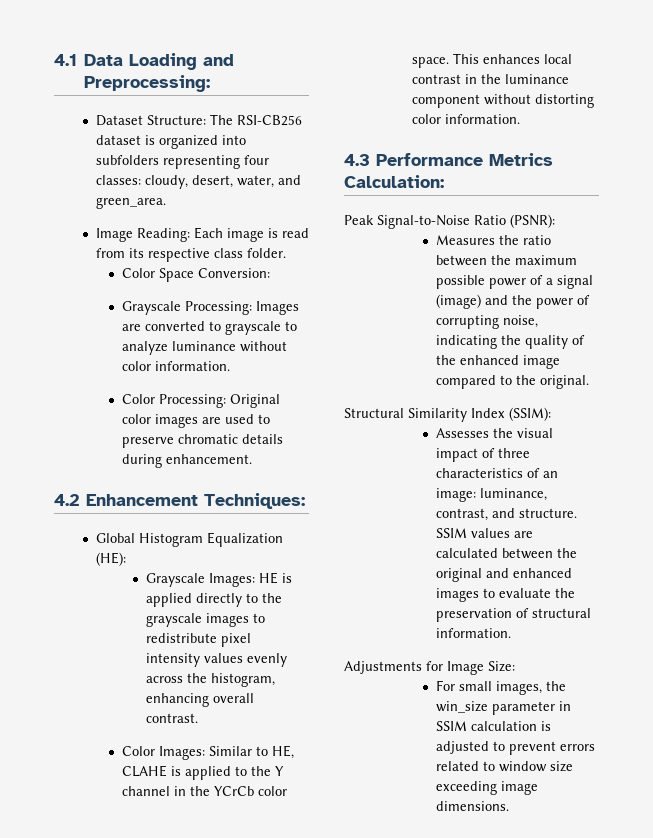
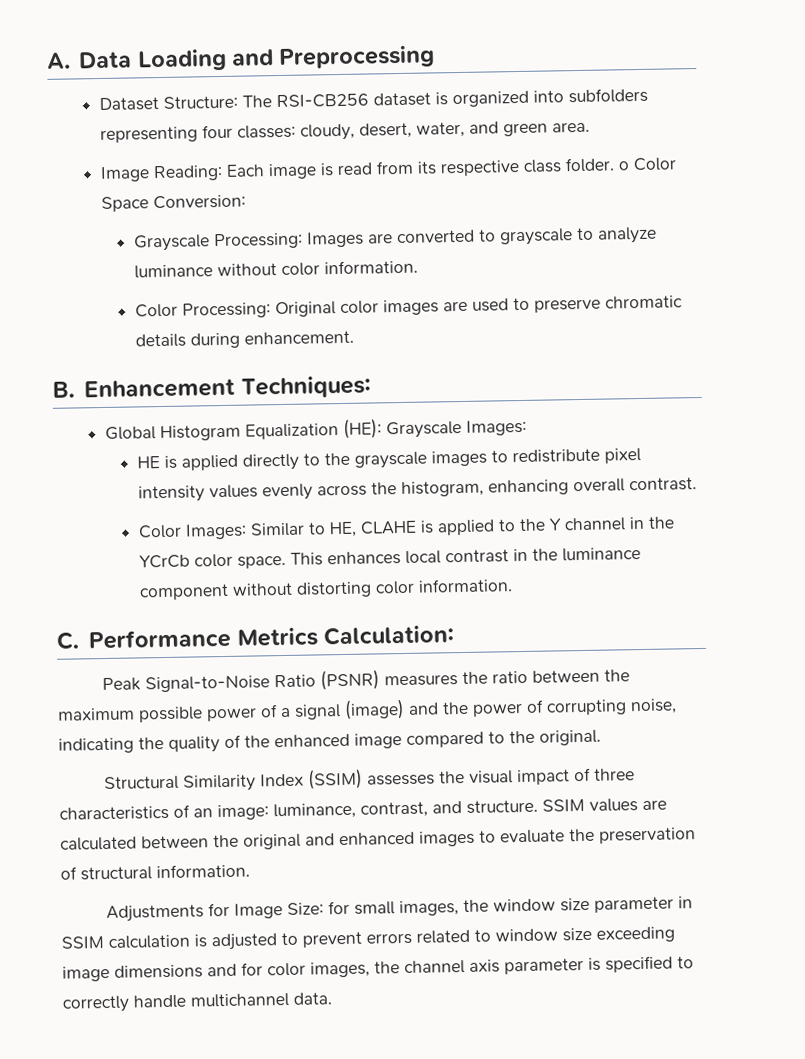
- 4.1 Data Loading and Preprocessing:
+ A. Data Loading and Preprocessing
- Dataset Structure: The RSI-CB256 dataset is organized into subfolders representing four classes: cloudy, desert, water, and green_area.
+ Dataset Structure: The RSI-CB256 dataset is organized into subfolders representing four classes: cloudy, desert, water, and green area.
- Image Reading: Each image is read from its respective class folder.
- Color Space Conversion:
+ Image Reading: Each image is read from its respective class folder. o Color Space Conversion:
- 4.2 Enhancement Techniques:
+ B. Enhancement Techniques:
- Global Histogram Equalization (HE):
- Grayscale Images: HE is applied directly to the grayscale images to redistribute pixel intensity values evenly across the histogram, enhancing overall contrast.
+ Global Histogram Equalization (HE): Grayscale Images:
+ HE is applied directly to the grayscale images to redistribute pixel intensity values evenly across the histogram, enhancing overall contrast.
- 4.3 Performance Metrics Calculation:
+ C. Performance Metrics Calculation:
- Peak Signal-to-Noise Ratio (PSNR):
- Measures the ratio between the maximum possible power of a signal (image) and the power of corrupting noise, indicating the quality of the enhanced image compared to the original.
+ Peak Signal-to-Noise Ratio (PSNR) measures the ratio between the maximum possible power of a signal (image) and the power of corrupting noise, indicating the quality of the enhanced image compared to the original.
- Structural Similarity Index (SSIM):
- Assesses the visual impact of three characteristics of an image: luminance, contrast, and structure.
+ Structural Similarity Index (SSIM) assesses the visual impact of three characteristics of an image: luminance, contrast, and structure.
- Adjustments for Image Size:
- For small images, the win_size parameter in SSIM calculation is adjusted to prevent errors related to window size exceeding image dimensions.
+ Adjustments for Image Size: for small images, the window size parameter in SSIM calculation is adjusted to prevent errors related to window size exceeding image dimensions and for color images, the channel axis parameter is specified to correctly handle multichannel data.

